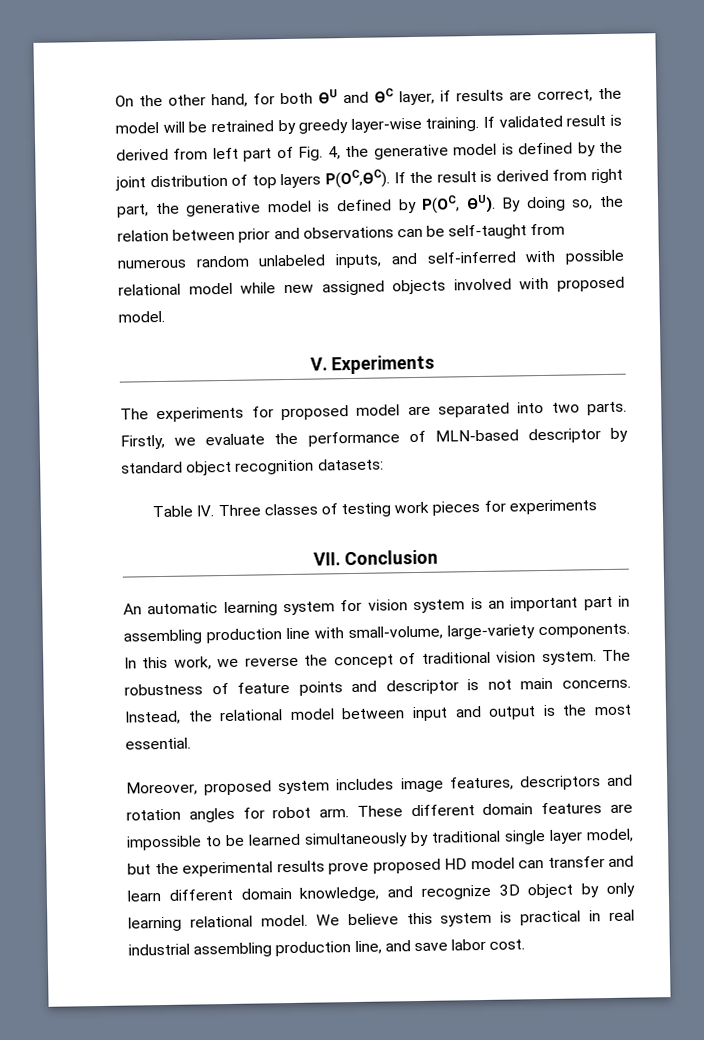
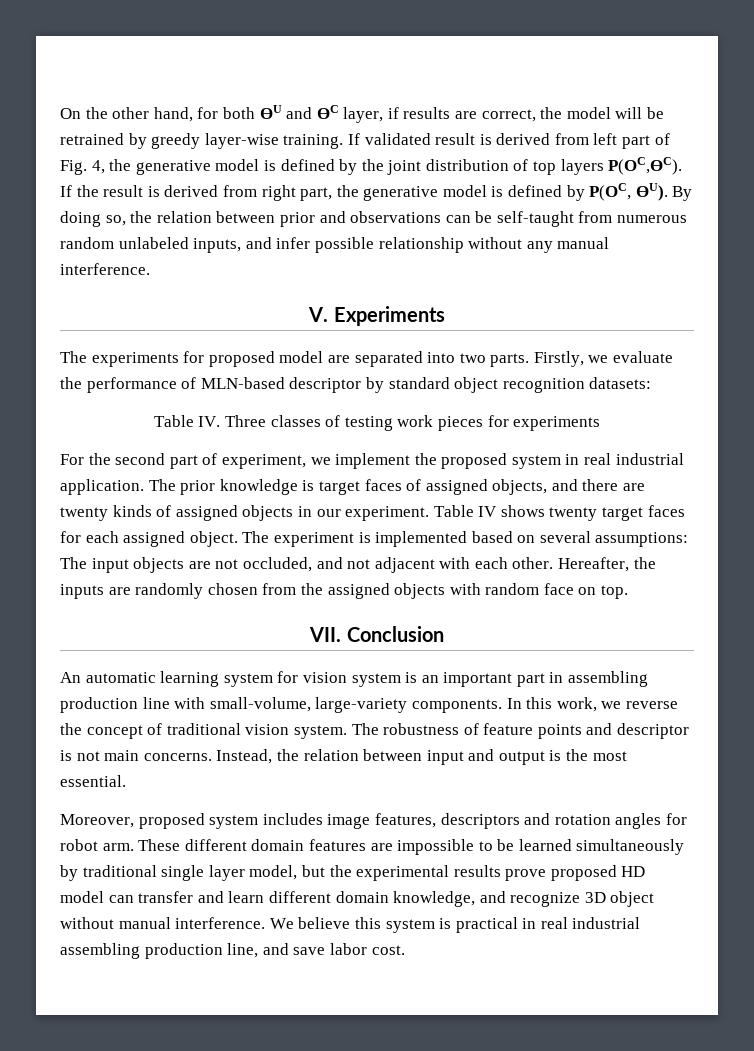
- If the result is derived from right part, the generative model is defined by P(OC, ƟU). By doing so, the relation between prior and observations can be self-taught from numerous random unlabeled inputs, and self-inferred with possible relational model while new assigned objects involved with proposed model.
+ If the result is derived from right part, the generative model is defined by P(OC, ƟU). By doing so, the relation between prior and observations can be self-taught from numerous random unlabeled inputs, and infer possible relationship without any manual interference.
+ For the second part of experiment, we implement the proposed system in real industrial application. The prior knowledge is target faces of assigned objects, and there are twenty kinds of assigned objects in our experiment. Table IV shows twenty target faces for each assigned object. The experiment is implemented based on several assumptions: The input objects are not occluded, and not adjacent with each other. Hereafter, the inputs are randomly chosen from the assigned objects with random face on top.
- Instead, the relational model between input and output is the most essential.
+ Instead, the relation between input and output is the most essential.
- These different domain features are impossible to be learned simultaneously by traditional single layer model, but the experimental results prove proposed HD model can transfer and learn different domain knowledge, and recognize 3D object by only learning relational model.
+ These different domain features are impossible to be learned simultaneously by traditional single layer model, but the experimental results prove proposed HD model can transfer and learn different domain knowledge, and recognize 3D object without manual interference.

